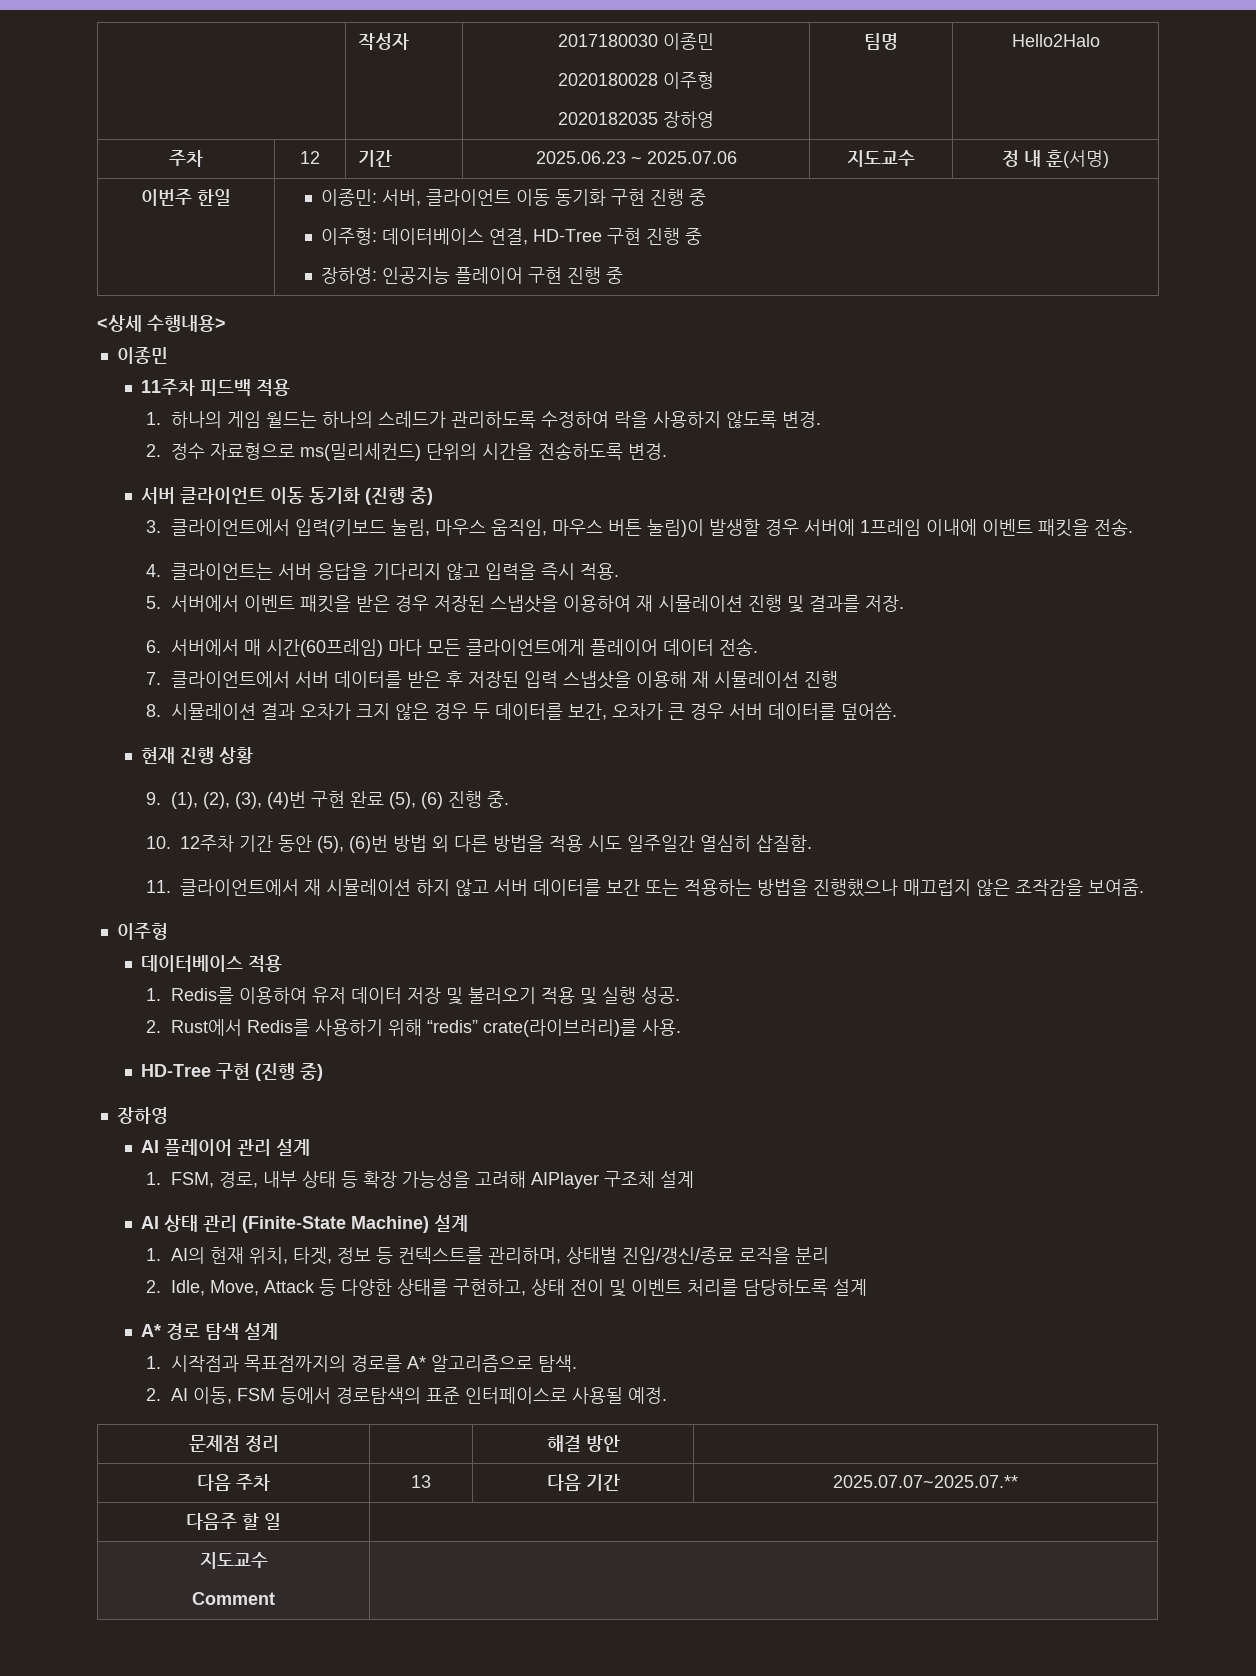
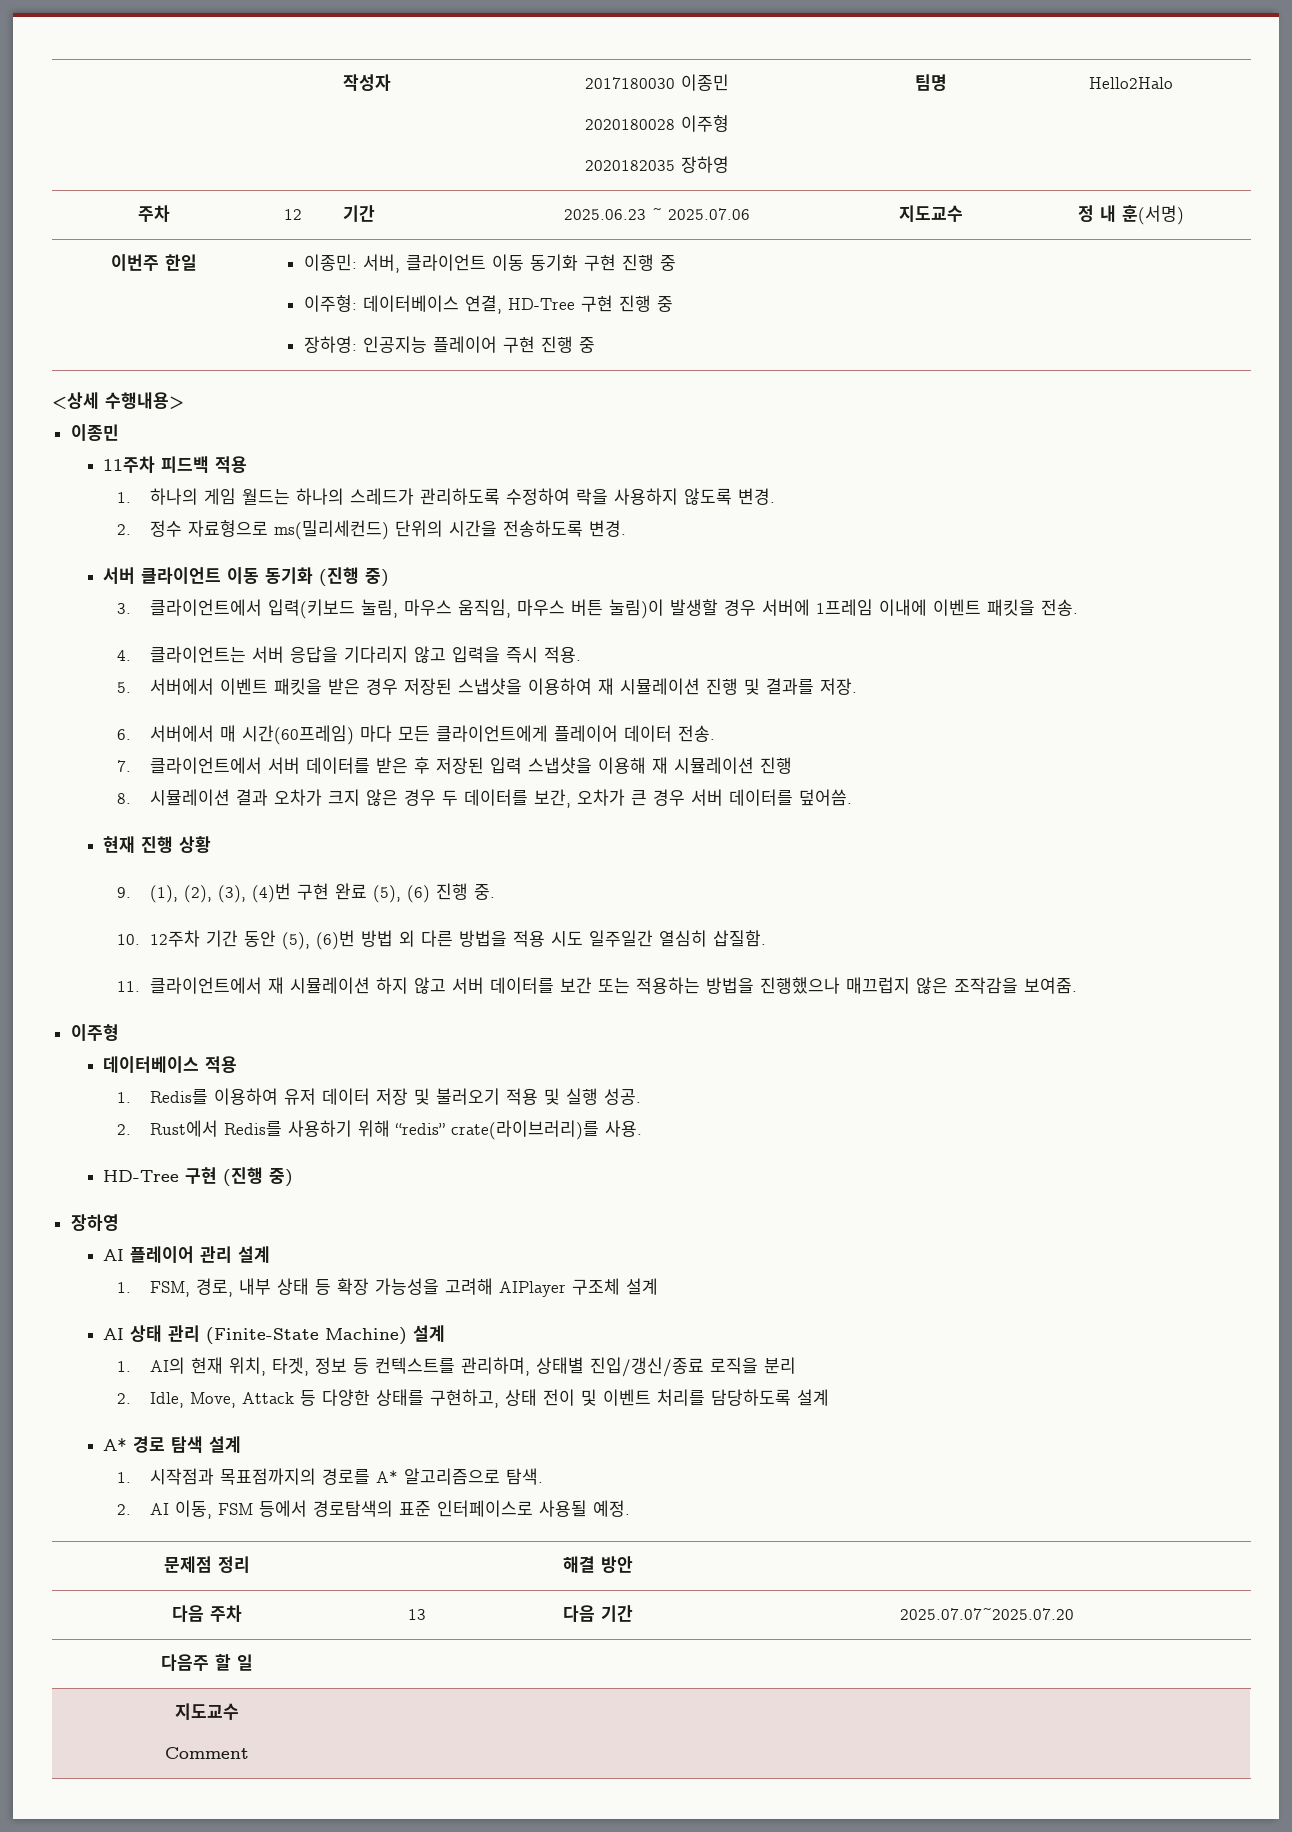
- 다음 주차 | 13 | 다음 기간 | 2025.07.07~2025.07.**
+ 다음 주차 | 13 | 다음 기간 | 2025.07.07~2025.07.20

